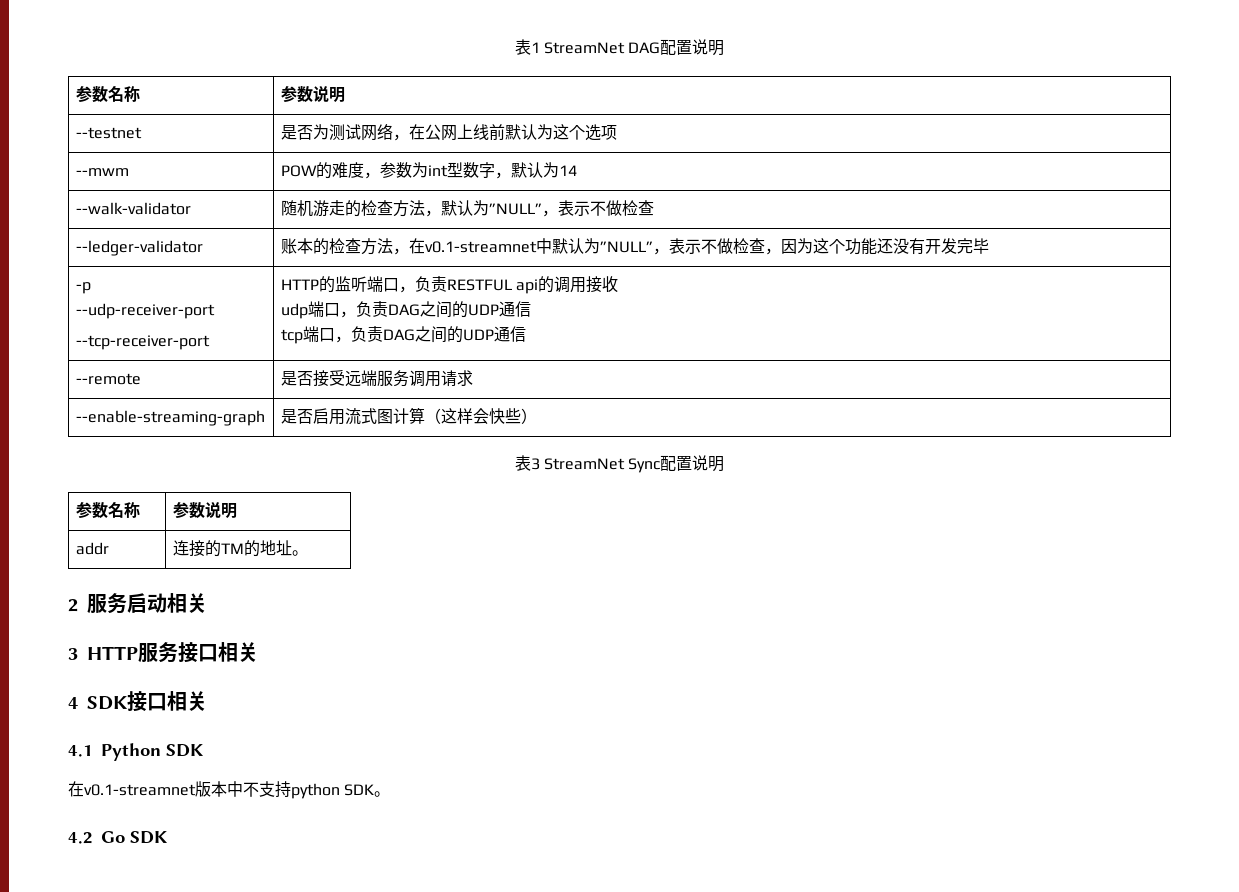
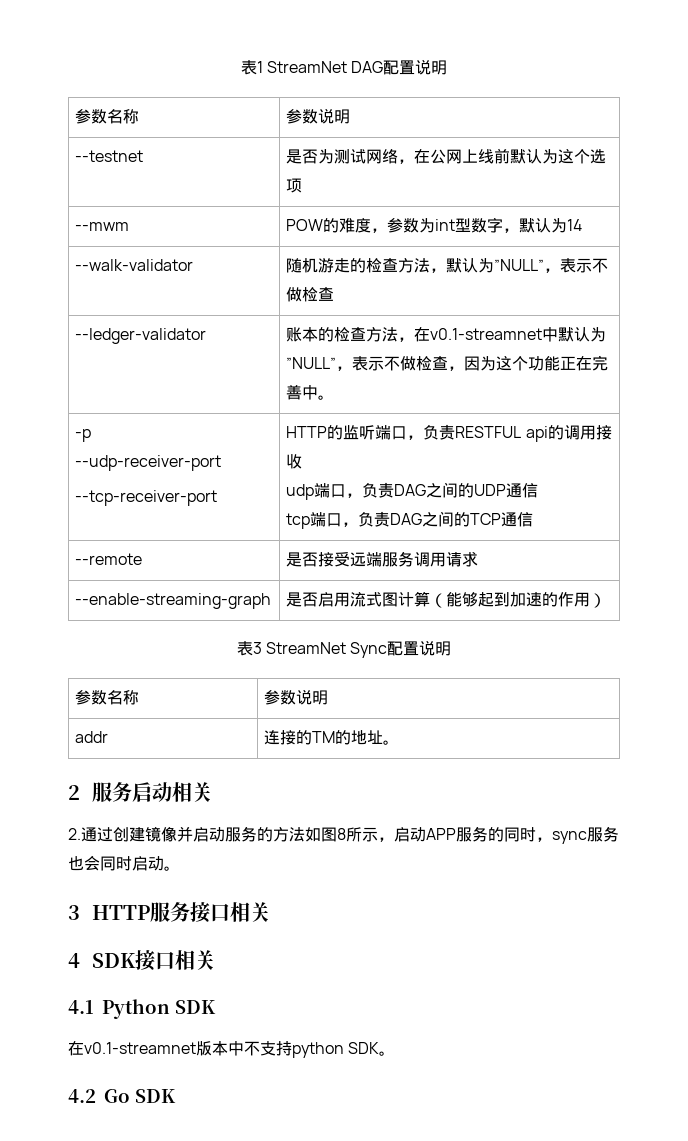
- --ledger-validator | 账本的检查方法，在v0.1-streamnet中默认为”NULL”，表示不做检查，因为这个功能还没有开发完毕
+ --ledger-validator | 账本的检查方法，在v0.1-streamnet中默认为”NULL”，表示不做检查，因为这个功能正在完善中。
  -p
  --udp-receiver-port
  --tcp-receiver-port | HTTP的监听端口，负责RESTFUL api的调用接收
  udp端口，负责DAG之间的UDP通信
- tcp端口，负责DAG之间的UDP通信
+ tcp端口，负责DAG之间的TCP通信
- --enable-streaming-graph | 是否启用流式图计算（这样会快些）
+ --enable-streaming-graph | 是否启用流式图计算（能够起到加速的作用）
+ 2.通过创建镜像并启动服务的方法如图8所示，启动APP服务的同时，sync服务也会同时启动。

